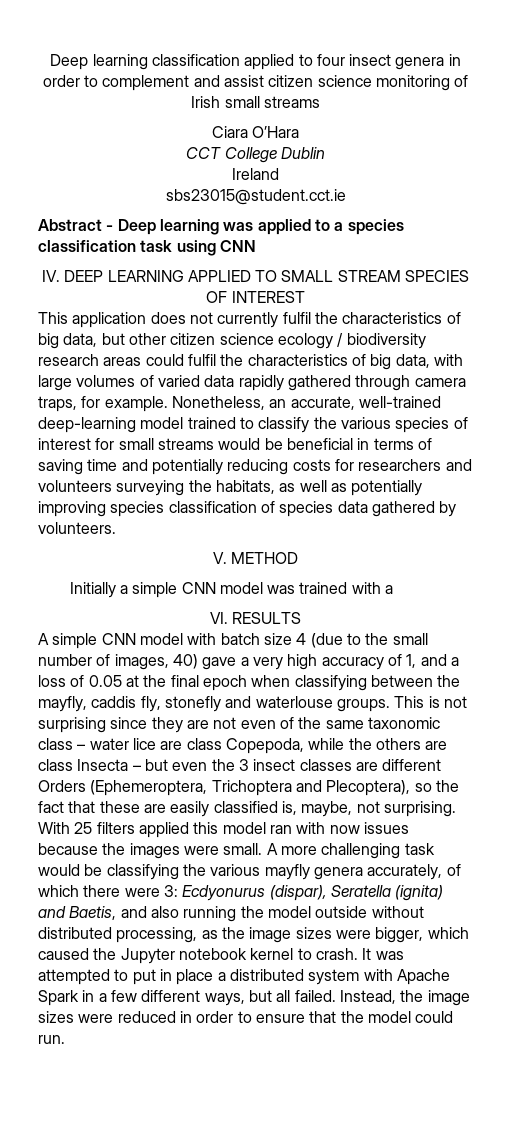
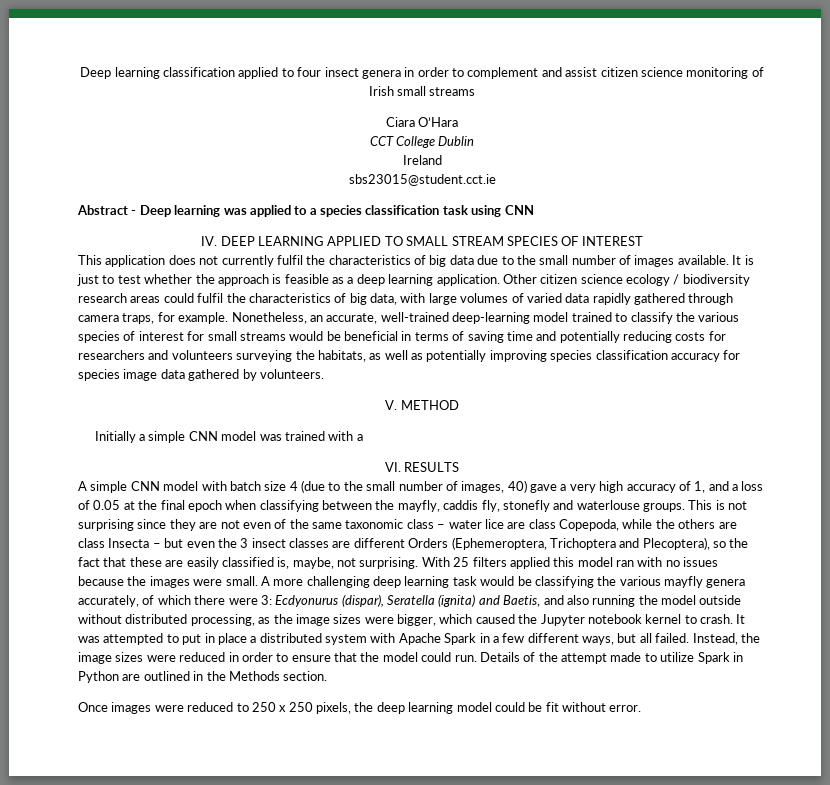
- This application does not currently fulfil the characteristics of big data, but other citizen science ecology / biodiversity research areas could fulfil the characteristics of big data, with large volumes of varied data rapidly gathered through camera traps, for example.
+ This application does not currently fulfil the characteristics of big data due to the small number of images available. It is just to test whether the approach is feasible as a deep learning application. Other citizen science ecology / biodiversity research areas could fulfil the characteristics of big data, with large volumes of varied data rapidly gathered through camera traps, for example.
- Nonetheless, an accurate, well-trained deep-learning model trained to classify the various species of interest for small streams would be beneficial in terms of saving time and potentially reducing costs for researchers and volunteers surveying the habitats, as well as potentially improving species classification of species data gathered by volunteers.
+ Nonetheless, an accurate, well-trained deep-learning model trained to classify the various species of interest for small streams would be beneficial in terms of saving time and potentially reducing costs for researchers and volunteers surveying the habitats, as well as potentially improving species classification accuracy for species image data gathered by volunteers.
- With 25 filters applied this model ran with now issues because the images were small.
+ With 25 filters applied this model ran with no issues because the images were small.
- A more challenging task would be classifying the various mayfly genera accurately, of which there were 3: Ecdyonurus (dispar), Seratella (ignita) and Baetis, and also running the model outside without distributed processing, as the image sizes were bigger, which caused the Jupyter notebook kernel to crash.
+ A more challenging deep learning task would be classifying the various mayfly genera accurately, of which there were 3: Ecdyonurus (dispar), Seratella (ignita) and Baetis, and also running the model outside without distributed processing, as the image sizes were bigger, which caused the Jupyter notebook kernel to crash.
+ Details of the attempt made to utilize Spark in Python are outlined in the Methods section.
+ Once images were reduced to 250 x 250 pixels, the deep learning model could be fit without error.

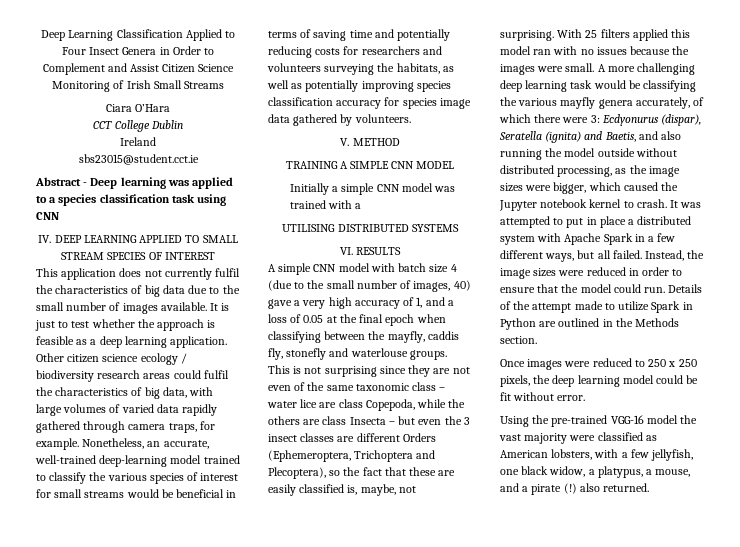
- Deep learning classification applied to four insect genera in order to complement and assist citizen science monitoring of Irish small streams
+ Deep Learning Classification Applied to Four Insect Genera in Order to Complement and Assist Citizen Science Monitoring of Irish Small Streams
+ TRAINING A SIMPLE CNN MODEL
+ UTILISING DISTRIBUTED SYSTEMS
+ Using the pre-trained VGG-16 model the vast majority were classified as American lobsters, with a few jellyfish, one black widow, a platypus, a mouse, and a pirate (!) also returned.

